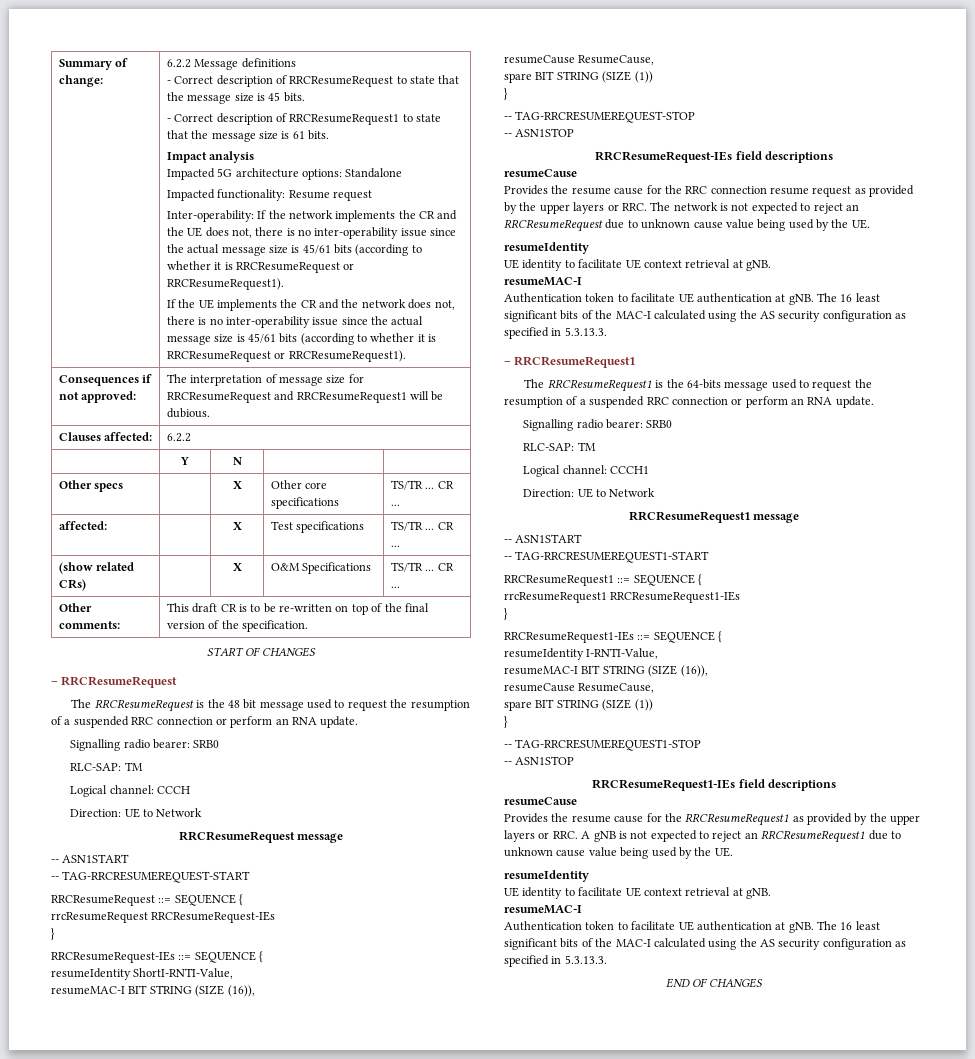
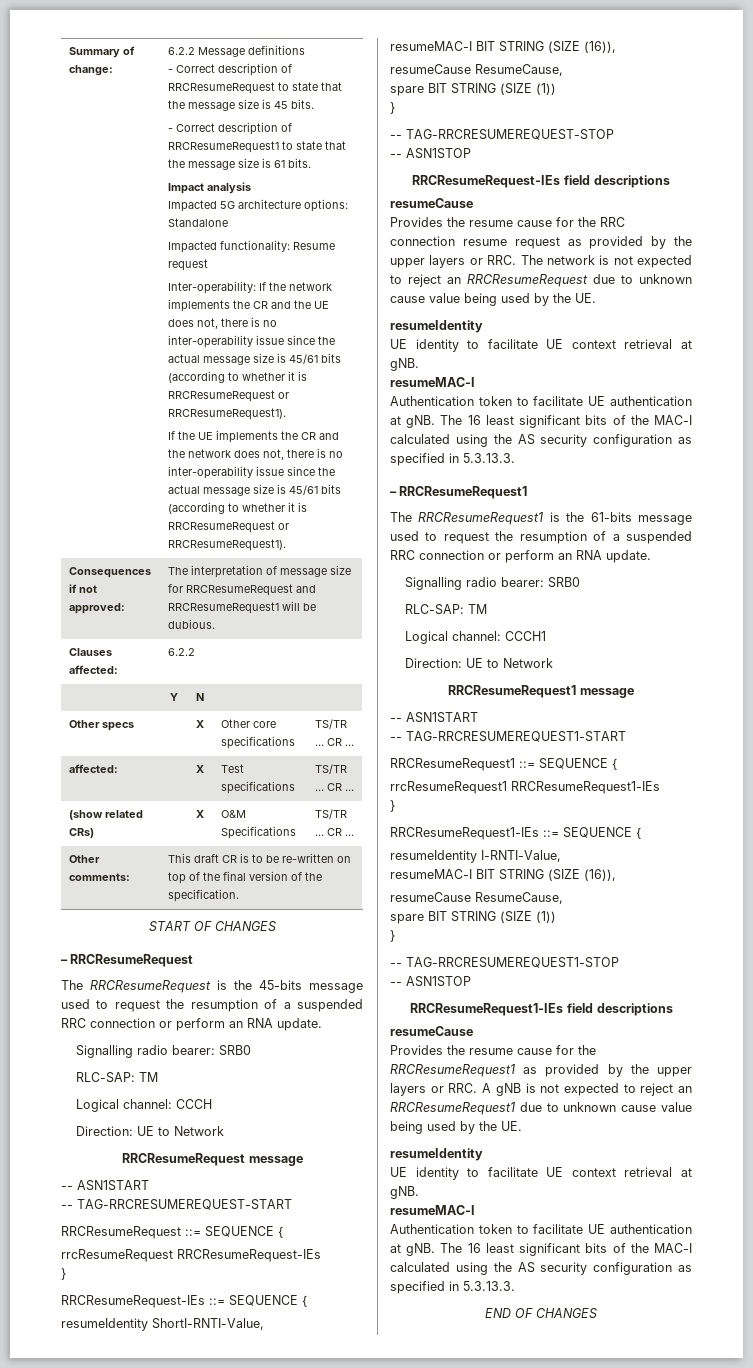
- The RRCResumeRequest is the 48 bit message used to request the resumption of a suspended RRC connection or perform an RNA update.
+ The RRCResumeRequest is the 45-bits message used to request the resumption of a suspended RRC connection or perform an RNA update.
- The RRCResumeRequest1 is the 64-bits message used to request the resumption of a suspended RRC connection or perform an RNA update.
+ The RRCResumeRequest1 is the 61-bits message used to request the resumption of a suspended RRC connection or perform an RNA update.

